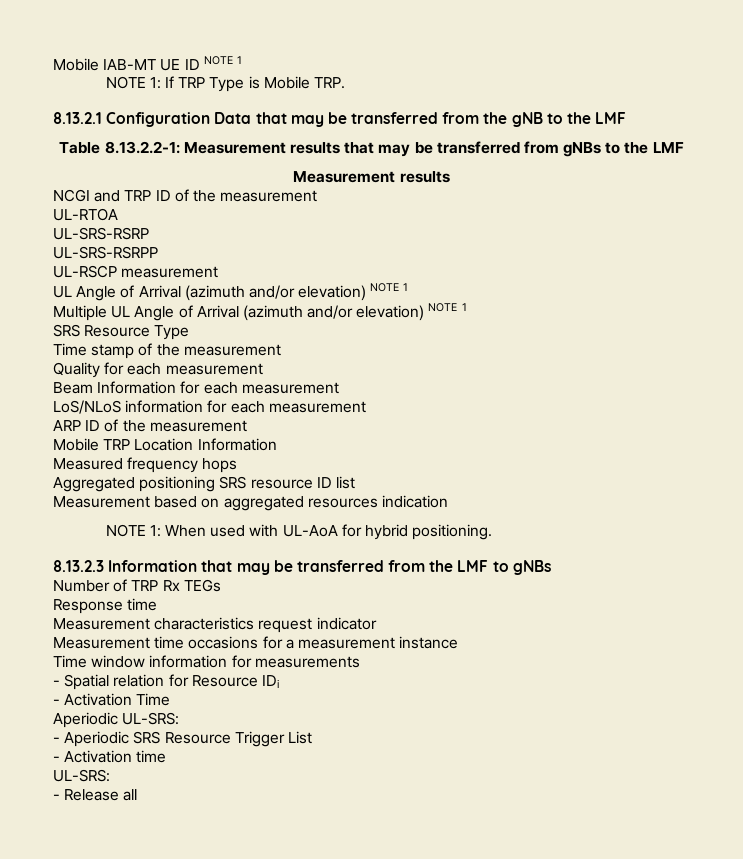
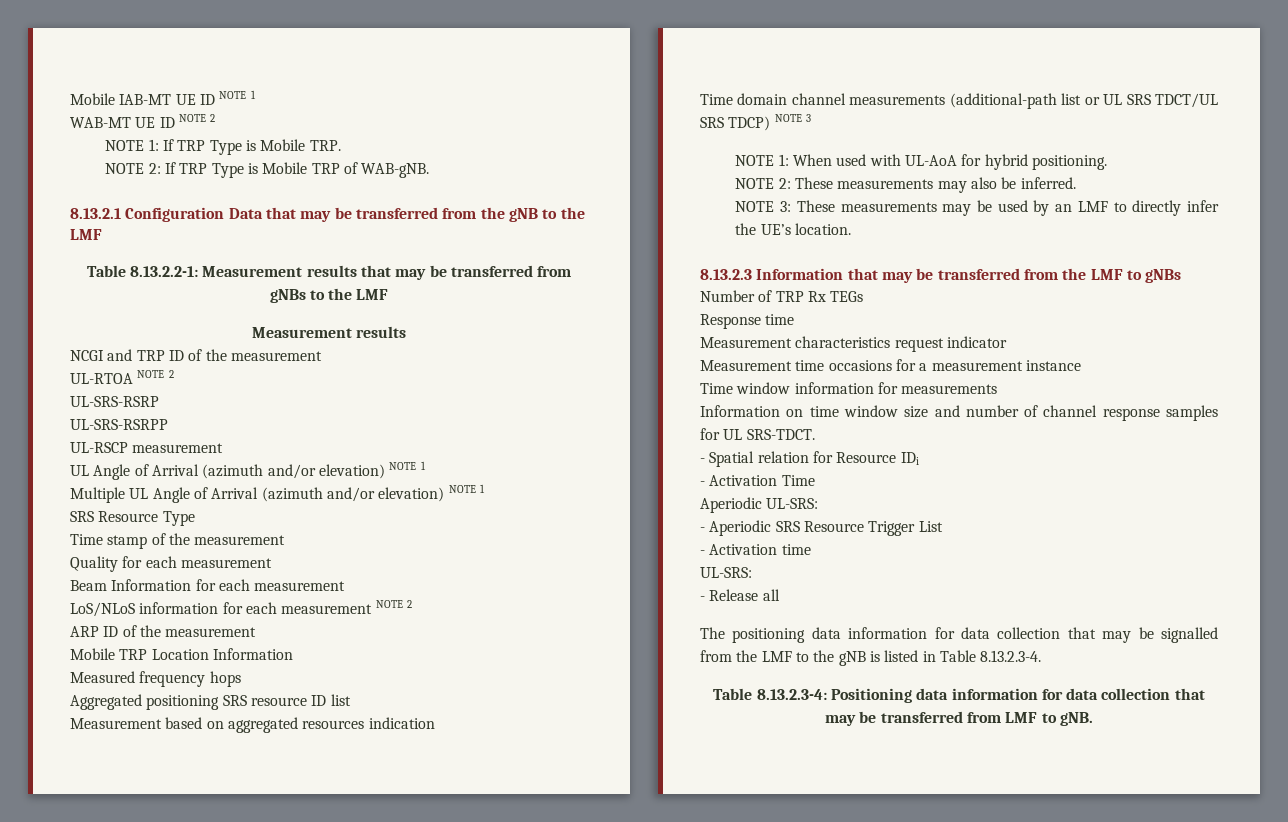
+ WAB-MT UE ID NOTE 2
+ NOTE 2: If TRP Type is Mobile TRP of WAB-gNB.
- UL-RTOA
+ UL-RTOA NOTE 2
- LoS/NLoS information for each measurement
+ LoS/NLoS information for each measurement NOTE 2
+ Time domain channel measurements (additional-path list or UL SRS TDCT/UL SRS TDCP) NOTE 3
+ NOTE 2: These measurements may also be inferred.
+ NOTE 3: These measurements may be used by an LMF to directly infer the UE’s location.
+ Information on time window size and number of channel response samples for UL SRS-TDCT.
+ The positioning data information for data collection that may be signalled from the LMF to the gNB is listed in Table 8.13.2.3-4.
+ Table 8.13.2.3-4: Positioning data information for data collection that may be transferred from LMF to gNB.

